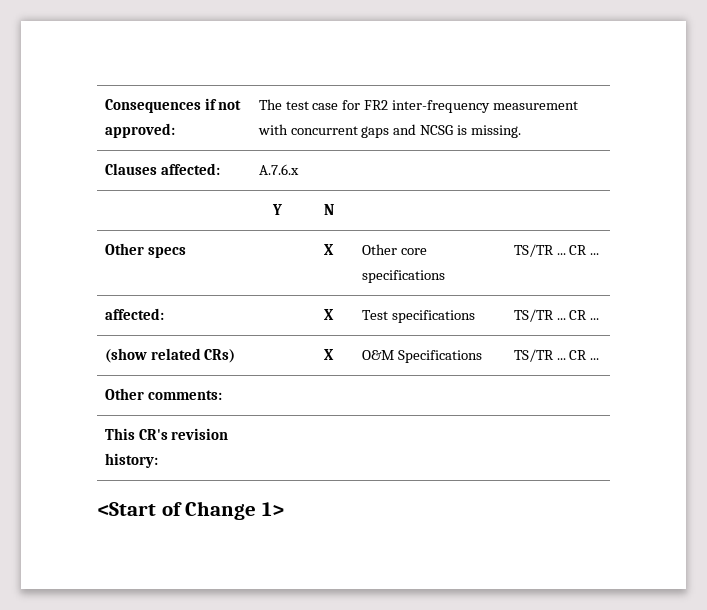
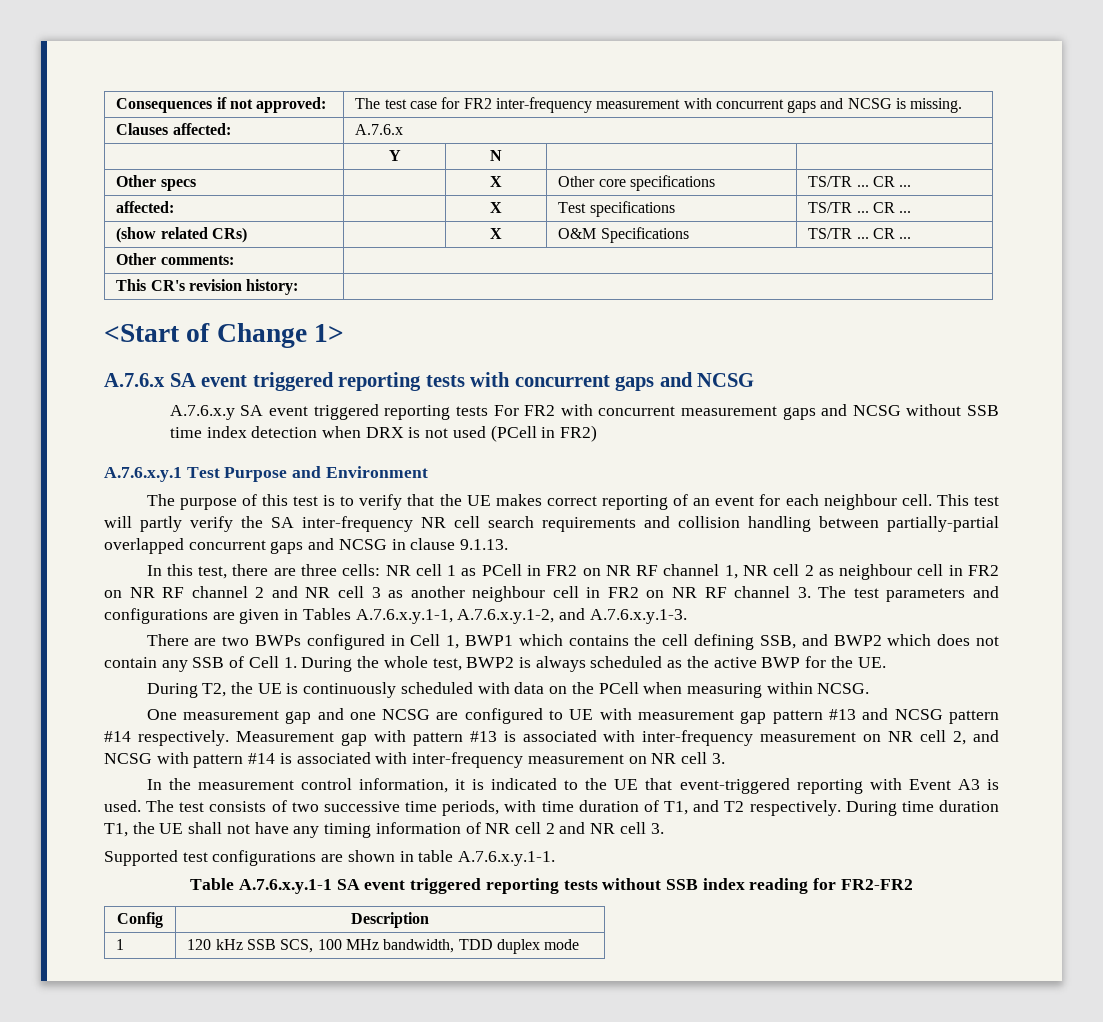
+ A.7.6.x SA event triggered reporting tests with concurrent gaps and NCSG
+ A.7.6.x.y SA event triggered reporting tests For FR2 with concurrent measurement gaps and NCSG without SSB time index detection when DRX is not used (PCell in FR2)
+ A.7.6.x.y.1 Test Purpose and Environment
+ The purpose of this test is to verify that the UE makes correct reporting of an event for each neighbour cell. This test will partly verify the SA inter-frequency NR cell search requirements and collision handling between partially-partial overlapped concurrent gaps and NCSG in clause 9.1.13.
+ In this test, there are three cells: NR cell 1 as PCell in FR2 on NR RF channel 1, NR cell 2 as neighbour cell in FR2 on NR RF channel 2 and NR cell 3 as another neighbour cell in FR2 on NR RF channel 3. The test parameters and configurations are given in Tables A.7.6.x.y.1-1, A.7.6.x.y.1-2, and A.7.6.x.y.1-3.
+ There are two BWPs configured in Cell 1, BWP1 which contains the cell defining SSB, and BWP2 which does not contain any SSB of Cell 1. During the whole test, BWP2 is always scheduled as the active BWP for the UE.
+ During T2, the UE is continuously scheduled with data on the PCell when measuring within NCSG.
+ One measurement gap and one NCSG are configured to UE with measurement gap pattern #13 and NCSG pattern #14 respectively. Measurement gap with pattern #13 is associated with inter-frequency measurement on NR cell 2, and NCSG with pattern #14 is associated with inter-frequency measurement on NR cell 3.
+ In the measurement control information, it is indicated to the UE that event-triggered reporting with Event A3 is used. The test consists of two successive time periods, with time duration of T1, and T2 respectively. During time duration T1, the UE shall not have any timing information of NR cell 2 and NR cell 3.
+ Supported test configurations are shown in table A.7.6.x.y.1-1.
+ Table A.7.6.x.y.1-1 SA event triggered reporting tests without SSB index reading for FR2-FR2
+ Config | Description
+ 1 | 120 kHz SSB SCS, 100 MHz bandwidth, TDD duplex mode

